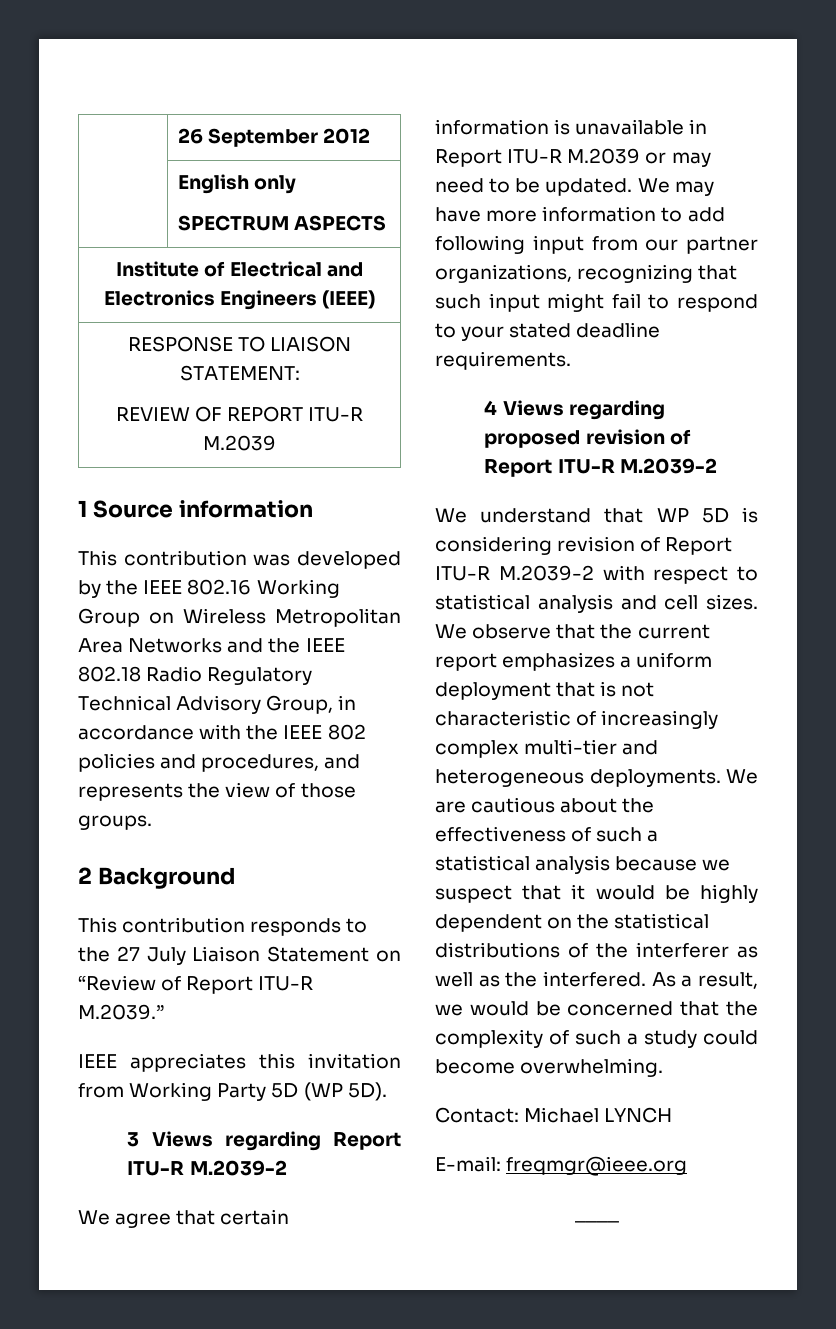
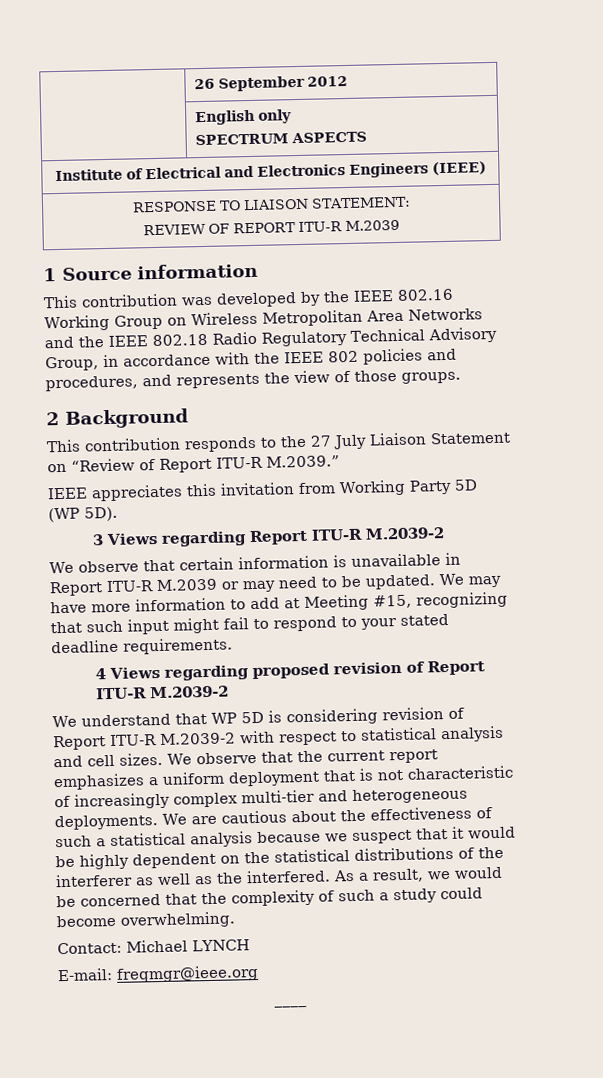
- We agree that certain information is unavailable in Report ITU-R M.2039 or may need to be updated.
+ We observe that certain information is unavailable in Report ITU-R M.2039 or may need to be updated.
- We may have more information to add following input from our partner organizations, recognizing that such input might fail to respond to your stated deadline requirements.
+ We may have more information to add at Meeting #15, recognizing that such input might fail to respond to your stated deadline requirements.

